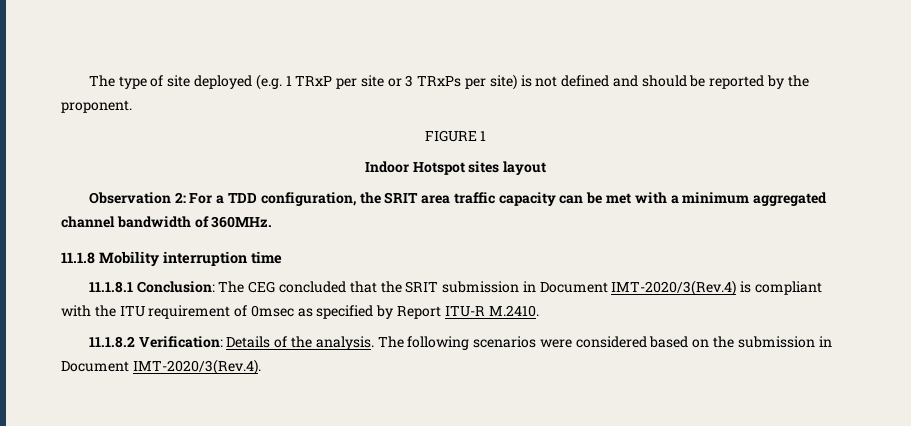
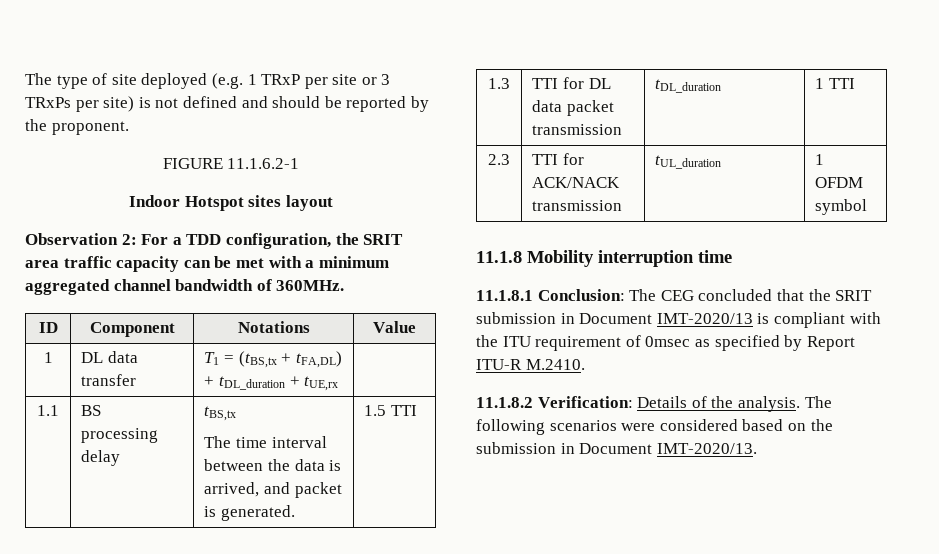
- FIGURE 1
+ FIGURE 11.1.6.2-1
+ ID | Component | Notations | Value
+ 1 | DL data transfer | T1 = (tBS,tx + tFA,DL) + tDL_duration + tUE,rx |
+ 1.1 | BS processing delay | tBS,tx
+ The time interval between the data is arrived, and packet is generated. | 1.5 TTI
+ 1.3 | TTI for DL data packet transmission | tDL_duration | 1 TTI
+ 2.3 | TTI for ACK/NACK transmission | tUL_duration | 1 OFDM symbol
- 11.1.8.1 Conclusion: The CEG concluded that the SRIT submission in Document IMT-2020/3(Rev.4) is compliant with the ITU requirement of 0msec as specified by Report ITU-R M.2410.
+ 11.1.8.1 Conclusion: The CEG concluded that the SRIT submission in Document IMT-2020/13 is compliant with the ITU requirement of 0msec as specified by Report ITU-R M.2410.
- The following scenarios were considered based on the submission in Document IMT-2020/3(Rev.4).
+ The following scenarios were considered based on the submission in Document IMT-2020/13.

